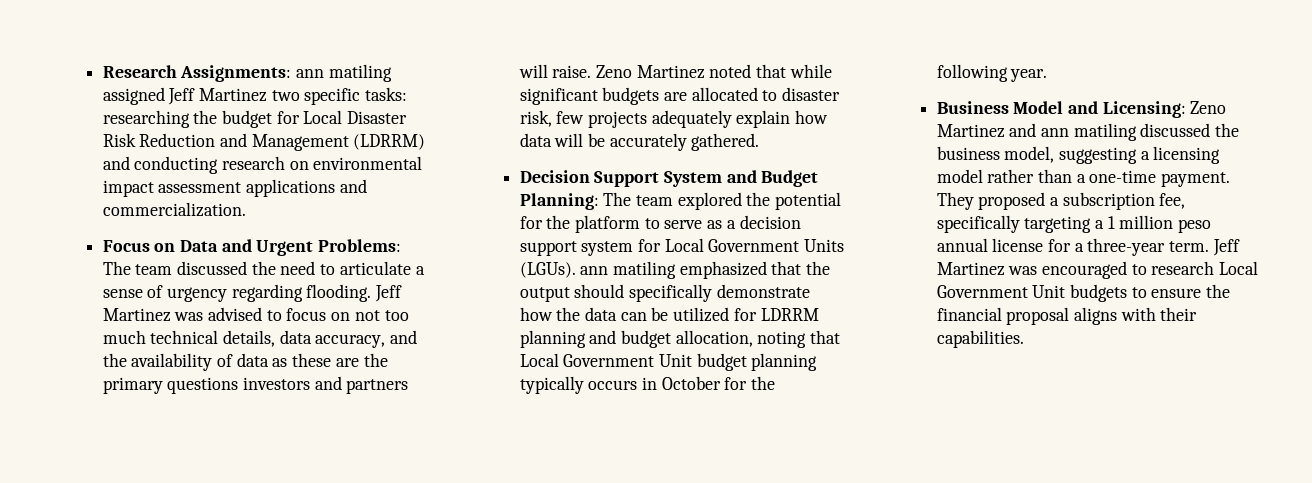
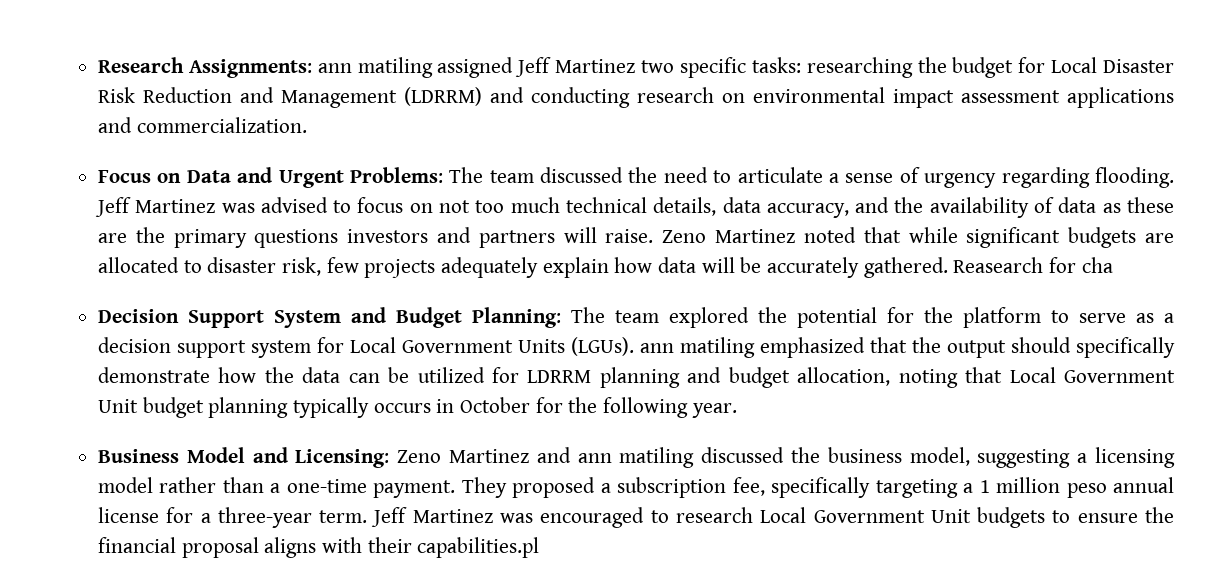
+ Reasearch for cha
- Jeff Martinez was encouraged to research Local Government Unit budgets to ensure the financial proposal aligns with their capabilities.
+ Jeff Martinez was encouraged to research Local Government Unit budgets to ensure the financial proposal aligns with their capabilities.pl

